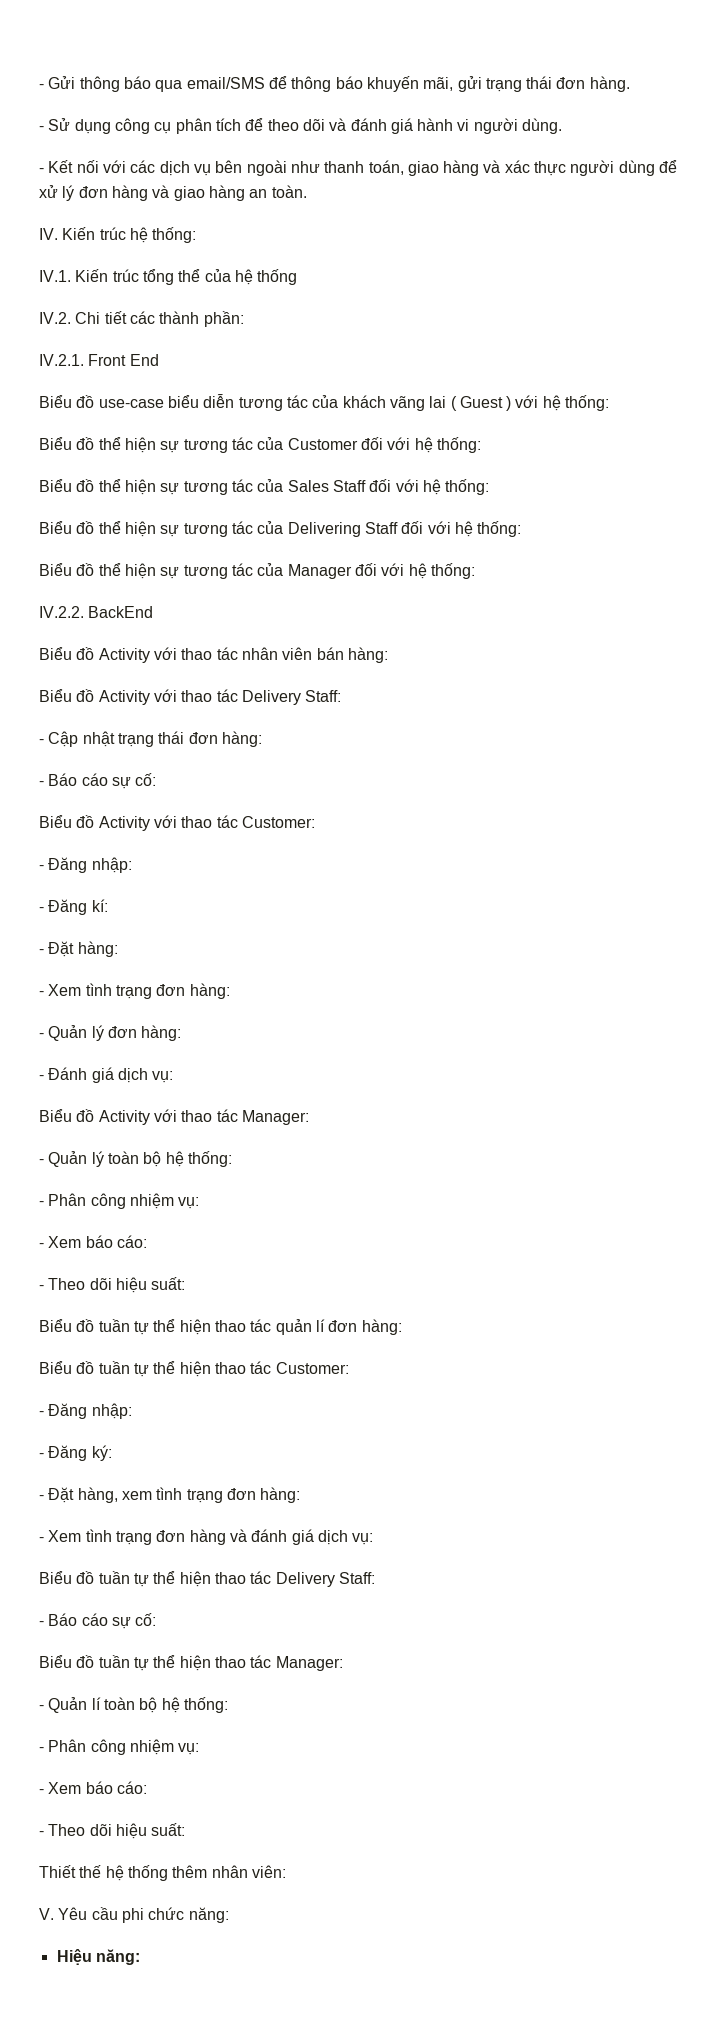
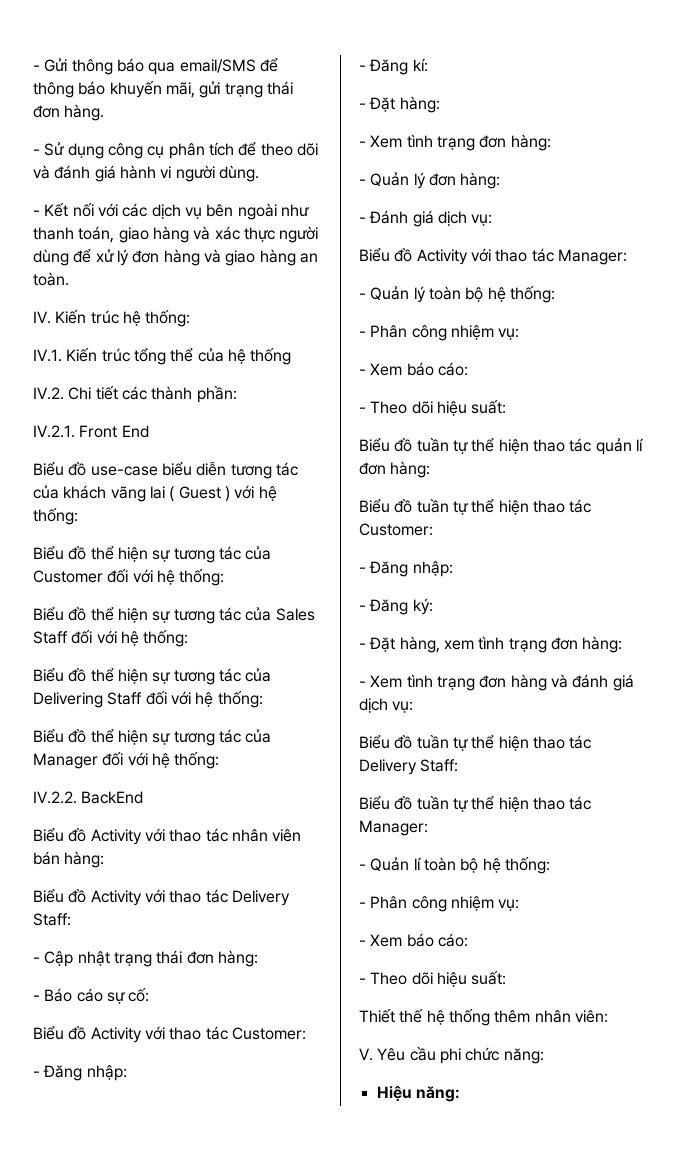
  Biểu đồ tuần tự thể hiện thao tác Delivery Staff:
- - Báo cáo sự cố:

